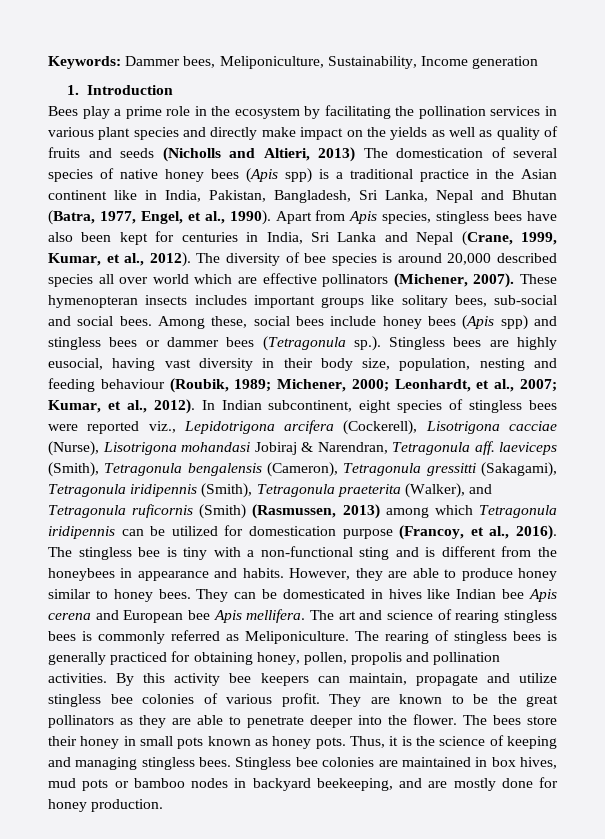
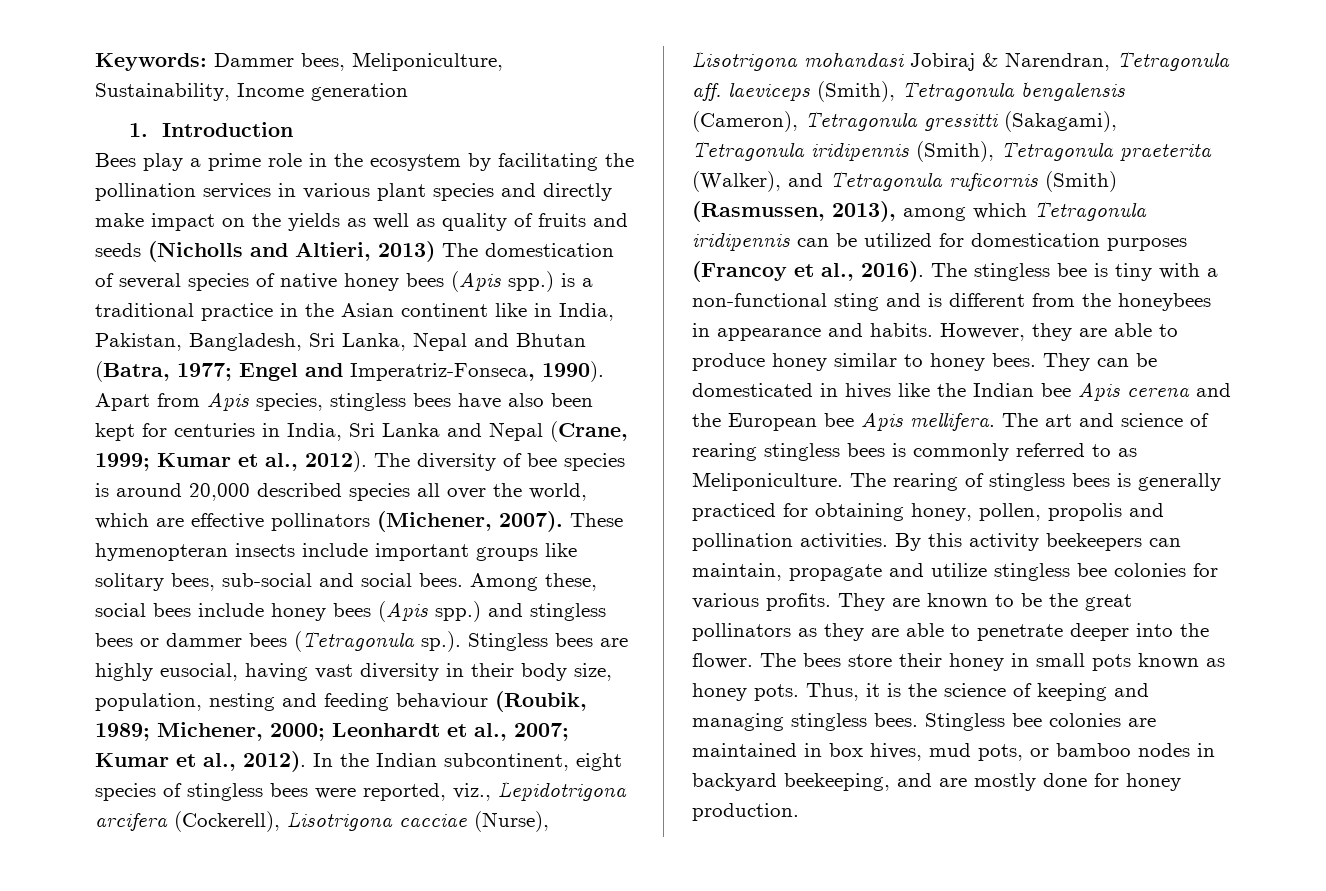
- Bees play a prime role in the ecosystem by facilitating the pollination services in various plant species and directly make impact on the yields as well as quality of fruits and seeds (Nicholls and Altieri, 2013) The domestication of several species of native honey bees (Apis spp) is a traditional practice in the Asian continent like in India, Pakistan, Bangladesh, Sri Lanka, Nepal and Bhutan (Batra, 1977, Engel, et al., 1990).
+ Bees play a prime role in the ecosystem by facilitating the pollination services in various plant species and directly make impact on the yields as well as quality of fruits and seeds (Nicholls and Altieri, 2013) The domestication of several species of native honey bees (Apis spp.) is a traditional practice in the Asian continent like in India, Pakistan, Bangladesh, Sri Lanka, Nepal and Bhutan (Batra, 1977; Engel and Imperatriz-Fonseca, 1990).
- Apart from Apis species, stingless bees have also been kept for centuries in India, Sri Lanka and Nepal (Crane, 1999, Kumar, et al., 2012).
+ Apart from Apis species, stingless bees have also been kept for centuries in India, Sri Lanka and Nepal (Crane, 1999; Kumar et al., 2012).
- The diversity of bee species is around 20,000 described species all over world which are effective pollinators (Michener, 2007).
+ The diversity of bee species is around 20,000 described species all over the world, which are effective pollinators (Michener, 2007).
- These hymenopteran insects includes important groups like solitary bees, sub-social and social bees.
+ These hymenopteran insects include important groups like solitary bees, sub-social and social bees.
- Among these, social bees include honey bees (Apis spp) and stingless bees or dammer bees (Tetragonula sp.). Stingless bees are highly eusocial, having vast diversity in their body size, population, nesting and feeding behaviour (Roubik, 1989; Michener, 2000; Leonhardt, et al., 2007; Kumar, et al., 2012).
+ Among these, social bees include honey bees (Apis spp.) and stingless bees or dammer bees (Tetragonula sp.). Stingless bees are highly eusocial, having vast diversity in their body size, population, nesting and feeding behaviour (Roubik, 1989; Michener, 2000; Leonhardt et al., 2007; Kumar et al., 2012).
- In Indian subcontinent, eight species of stingless bees were reported viz., Lepidotrigona arcifera (Cockerell), Lisotrigona cacciae (Nurse), Lisotrigona mohandasi Jobiraj & Narendran, Tetragonula aff. laeviceps (Smith), Tetragonula bengalensis (Cameron), Tetragonula gressitti (Sakagami), Tetragonula iridipennis (Smith), Tetragonula praeterita (Walker), and Tetragonula ruficornis (Smith) (Rasmussen, 2013) among which Tetragonula iridipennis can be utilized for domestication purpose (Francoy, et al., 2016).
+ In the Indian subcontinent, eight species of stingless bees were reported, viz., Lepidotrigona arcifera (Cockerell), Lisotrigona cacciae (Nurse), Lisotrigona mohandasi Jobiraj & Narendran, Tetragonula aff. laeviceps (Smith), Tetragonula bengalensis (Cameron), Tetragonula gressitti (Sakagami), Tetragonula iridipennis (Smith), Tetragonula praeterita (Walker), and Tetragonula ruficornis (Smith) (Rasmussen, 2013), among which Tetragonula iridipennis can be utilized for domestication purposes (Francoy et al., 2016).
- They can be domesticated in hives like Indian bee Apis cerena and European bee Apis mellifera.
+ They can be domesticated in hives like the Indian bee Apis cerena and the European bee Apis mellifera.
- The art and science of rearing stingless bees is commonly referred as Meliponiculture.
+ The art and science of rearing stingless bees is commonly referred to as Meliponiculture.
- By this activity bee keepers can maintain, propagate and utilize stingless bee colonies of various profit.
+ By this activity beekeepers can maintain, propagate and utilize stingless bee colonies for various profits.
- Stingless bee colonies are maintained in box hives, mud pots or bamboo nodes in backyard beekeeping, and are mostly done for honey production.
+ Stingless bee colonies are maintained in box hives, mud pots, or bamboo nodes in backyard beekeeping, and are mostly done for honey production.

